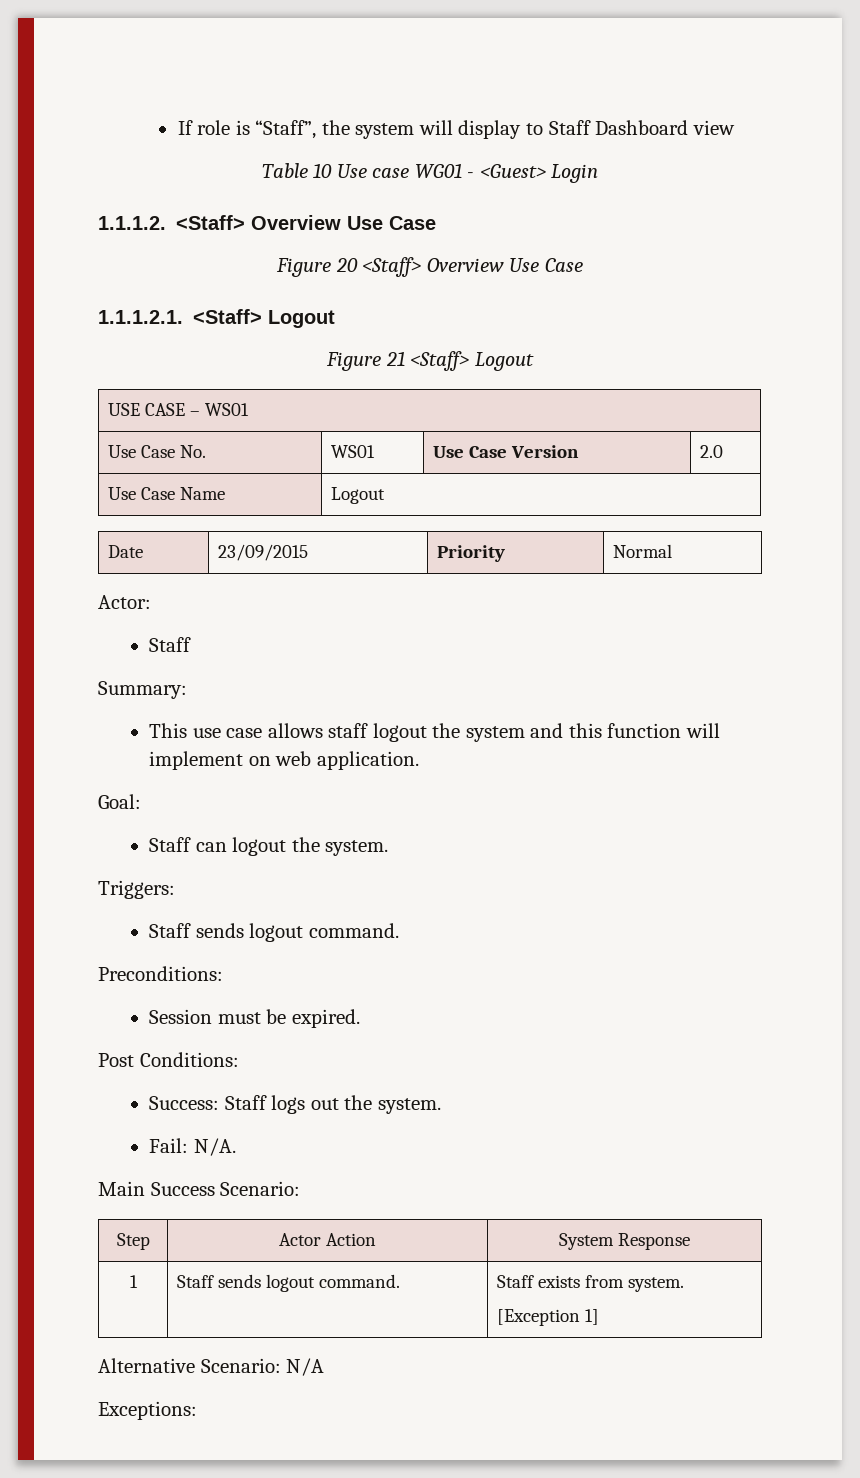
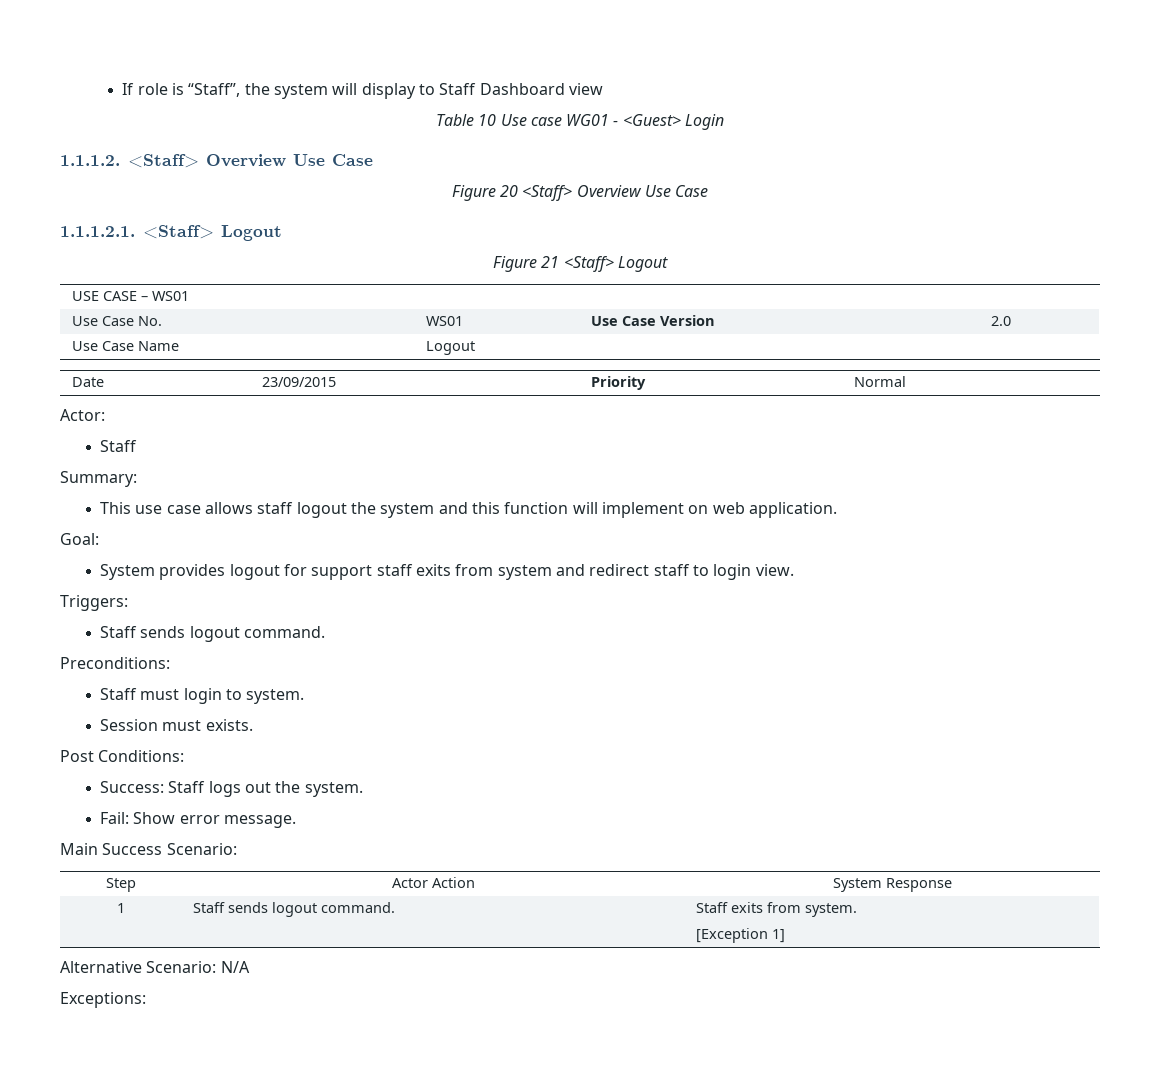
- Staff can logout the system.
+ System provides logout for support staff exits from system and redirect staff to login view.
+ Staff must login to system.
- Session must be expired.
+ Session must exists.
- Fail: N/A.
+ Fail: Show error message.
- 1 | Staff sends logout command. | Staff exists from system.
+ 1 | Staff sends logout command. | Staff exits from system.

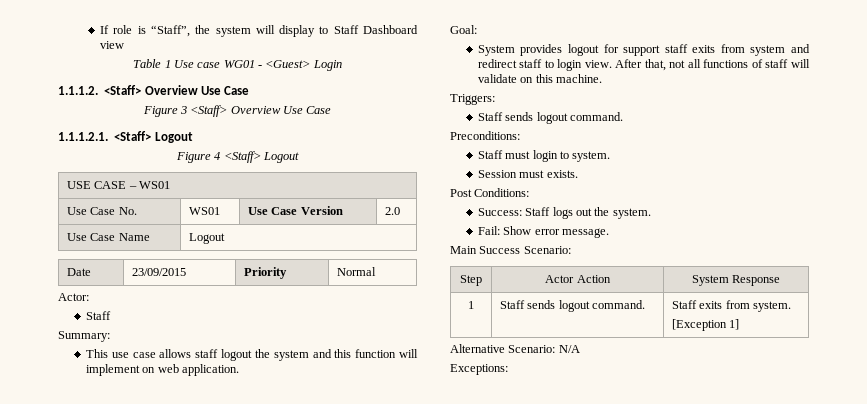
- Table 10 Use case WG01 - <Guest> Login
+ Table 1 Use case WG01 - <Guest> Login
- Figure 20 <Staff> Overview Use Case
+ Figure 3 <Staff> Overview Use Case
- Figure 21 <Staff> Logout
+ Figure 4 <Staff> Logout
+ After that, not all functions of staff will validate on this machine.

